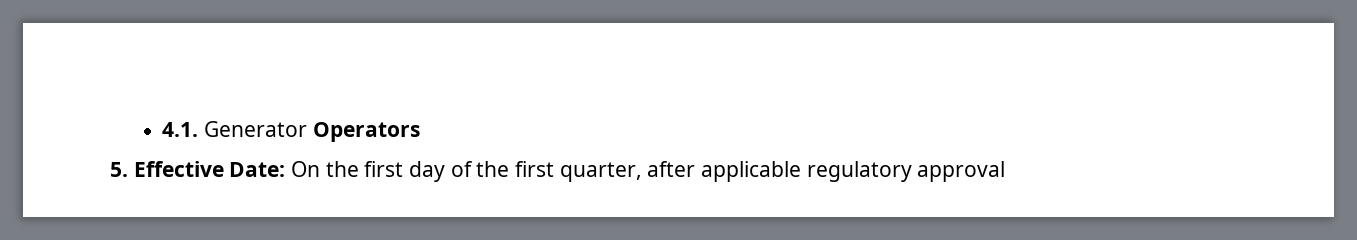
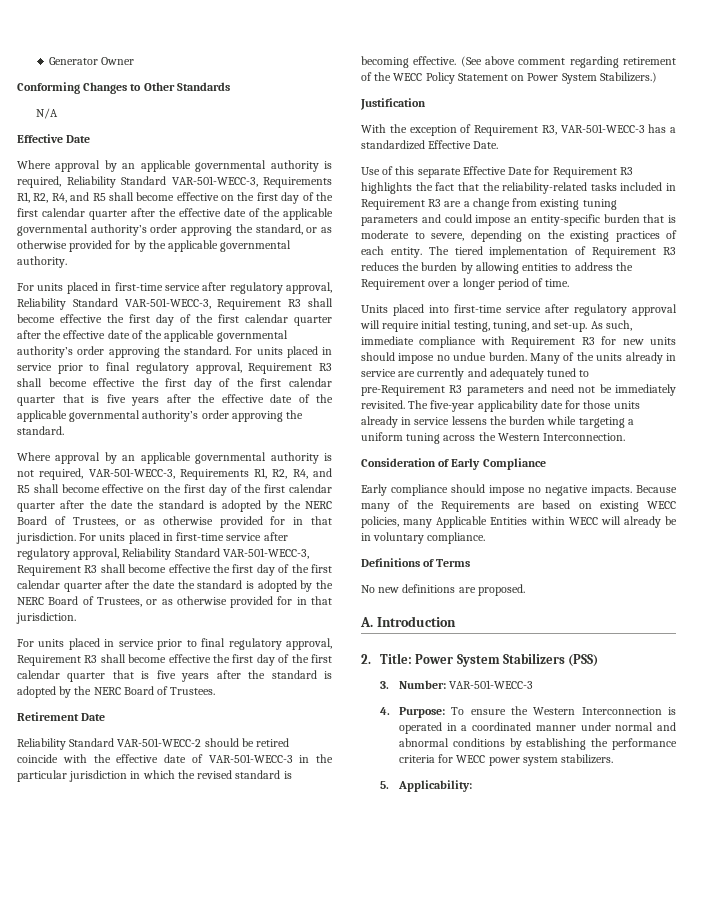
- 4.1. Generator Operators
- 5. Effective Date: On the first day of the first quarter, after applicable regulatory approval
+ Generator Owner
+ Conforming Changes to Other Standards
+ N/A
+ Effective Date
+ Where approval by an applicable governmental authority is required, Reliability Standard VAR-501-WECC-3, Requirements R1, R2, R4, and R5 shall become effective on the first day of the first calendar quarter after the effective date of the applicable governmental authority’s order approving the standard, or as otherwise provided for by the applicable governmental authority.
+ For units placed in first-time service after regulatory approval, Reliability Standard VAR-501-WECC-3, Requirement R3 shall become effective the first day of the first calendar quarter after the effective date of the applicable governmental authority’s order approving the standard. For units placed in service prior to final regulatory approval, Requirement R3 shall become effective the first day of the first calendar quarter that is five years after the effective date of the applicable governmental authority’s order approving the standard.
+ Where approval by an applicable governmental authority is not required, VAR-501-WECC-3, Requirements R1, R2, R4, and R5 shall become effective on the first day of the first calendar quarter after the date the standard is adopted by the NERC Board of Trustees, or as otherwise provided for in that jurisdiction. For units placed in first-time service after regulatory approval, Reliability Standard VAR-501-WECC-3, Requirement R3 shall become effective the first day of the first calendar quarter after the date the standard is adopted by the NERC Board of Trustees, or as otherwise provided for in that jurisdiction.
+ For units placed in service prior to final regulatory approval, Requirement R3 shall become effective the first day of the first calendar quarter that is five years after the standard is adopted by the NERC Board of Trustees.
+ Retirement Date
+ Reliability Standard VAR-501-WECC-2 should be retired coincide with the effective date of VAR-501-WECC-3 in the particular jurisdiction in which the revised standard is becoming effective. (See above comment regarding retirement of the WECC Policy Statement on Power System Stabilizers.)
+ Justification
+ With the exception of Requirement R3, VAR-501-WECC-3 has a standardized Effective Date.
+ Use of this separate Effective Date for Requirement R3 highlights the fact that the reliability-related tasks included in Requirement R3 are a change from existing tuning parameters and could impose an entity-specific burden that is moderate to severe, depending on the existing practices of each entity. The tiered implementation of Requirement R3 reduces the burden by allowing entities to address the Requirement over a longer period of time.
+ Units placed into first-time service after regulatory approval will require initial testing, tuning, and set-up. As such, immediate compliance with Requirement R3 for new units should impose no undue burden. Many of the units already in service are currently and adequately tuned to pre-Requirement R3 parameters and need not be immediately revisited. The five-year applicability date for those units already in service lessens the burden while targeting a uniform tuning across the Western Interconnection.
+ Consideration of Early Compliance
+ Early compliance should impose no negative impacts. Because many of the Requirements are based on existing WECC policies, many Applicable Entities within WECC will already be in voluntary compliance.
+ Definitions of Terms
+ No new definitions are proposed.
+ A. Introduction
+ 2. Title: Power System Stabilizers (PSS)
+ 3. Number: VAR-501-WECC-3
+ 4. Purpose: To ensure the Western Interconnection is operated in a coordinated manner under normal and abnormal conditions by establishing the performance criteria for WECC power system stabilizers.
+ 5. Applicability:

